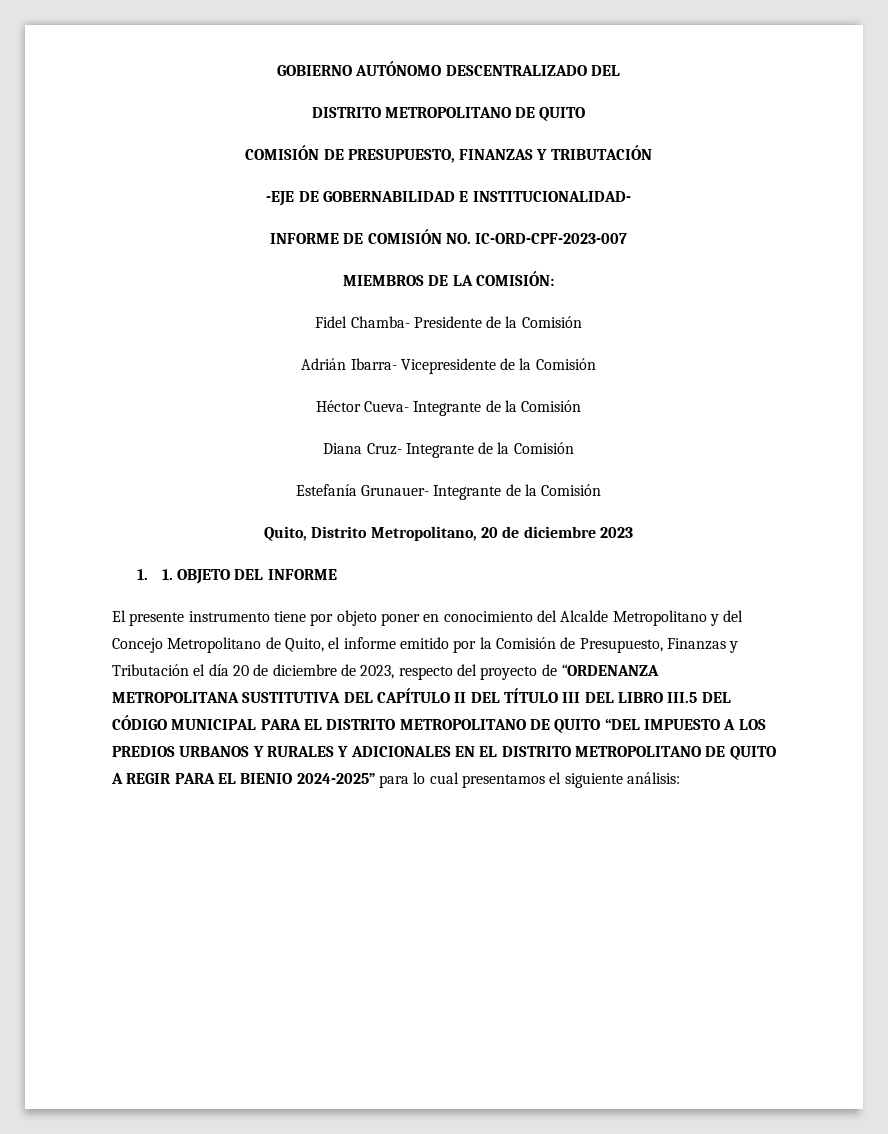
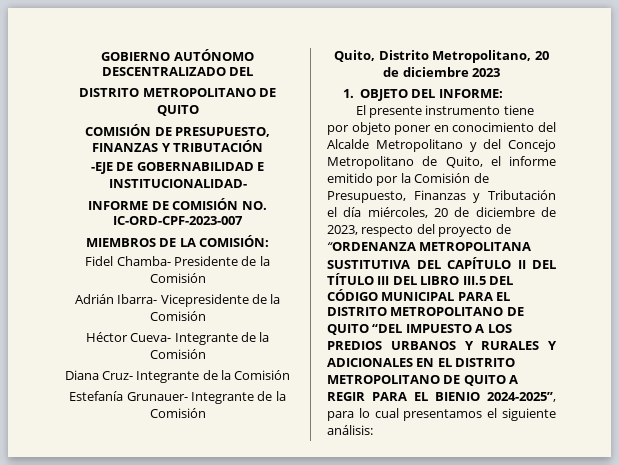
- 1. 1. OBJETO DEL INFORME
+ 1. OBJETO DEL INFORME:
- El presente instrumento tiene por objeto poner en conocimiento del Alcalde Metropolitano y del Concejo Metropolitano de Quito, el informe emitido por la Comisión de Presupuesto, Finanzas y Tributación el día 20 de diciembre de 2023, respecto del proyecto de “ORDENANZA METROPOLITANA SUSTITUTIVA DEL CAPÍTULO II DEL TÍTULO III DEL LIBRO III.5 DEL CÓDIGO MUNICIPAL PARA EL DISTRITO METROPOLITANO DE QUITO “DEL IMPUESTO A LOS PREDIOS URBANOS Y RURALES Y ADICIONALES EN EL DISTRITO METROPOLITANO DE QUITO A REGIR PARA EL BIENIO 2024-2025” para lo cual presentamos el siguiente análisis:
+ El presente instrumento tiene por objeto poner en conocimiento del Alcalde Metropolitano y del Concejo Metropolitano de Quito, el informe emitido por la Comisión de Presupuesto, Finanzas y Tributación el día miércoles, 20 de diciembre de 2023, respecto del proyecto de “ORDENANZA METROPOLITANA SUSTITUTIVA DEL CAPÍTULO II DEL TÍTULO III DEL LIBRO III.5 DEL CÓDIGO MUNICIPAL PARA EL DISTRITO METROPOLITANO DE QUITO “DEL IMPUESTO A LOS PREDIOS URBANOS Y RURALES Y ADICIONALES EN EL DISTRITO METROPOLITANO DE QUITO A REGIR PARA EL BIENIO 2024-2025”, para lo cual presentamos el siguiente análisis:

